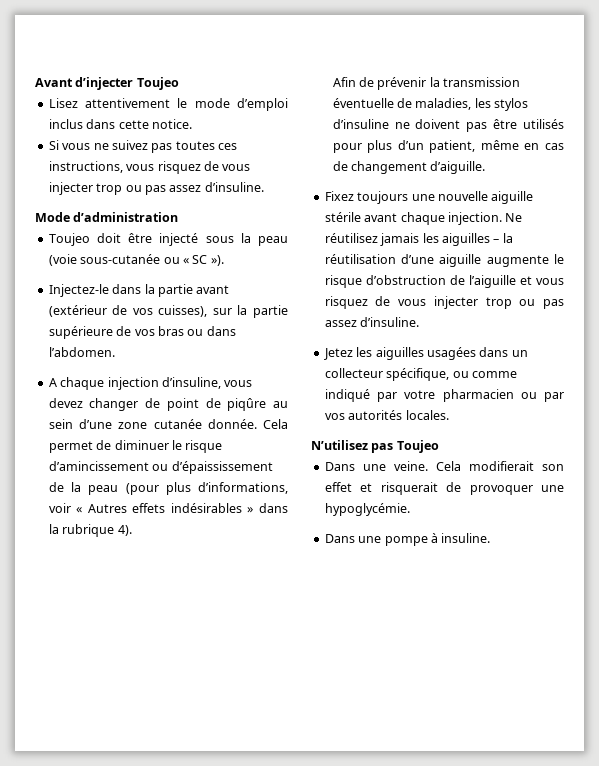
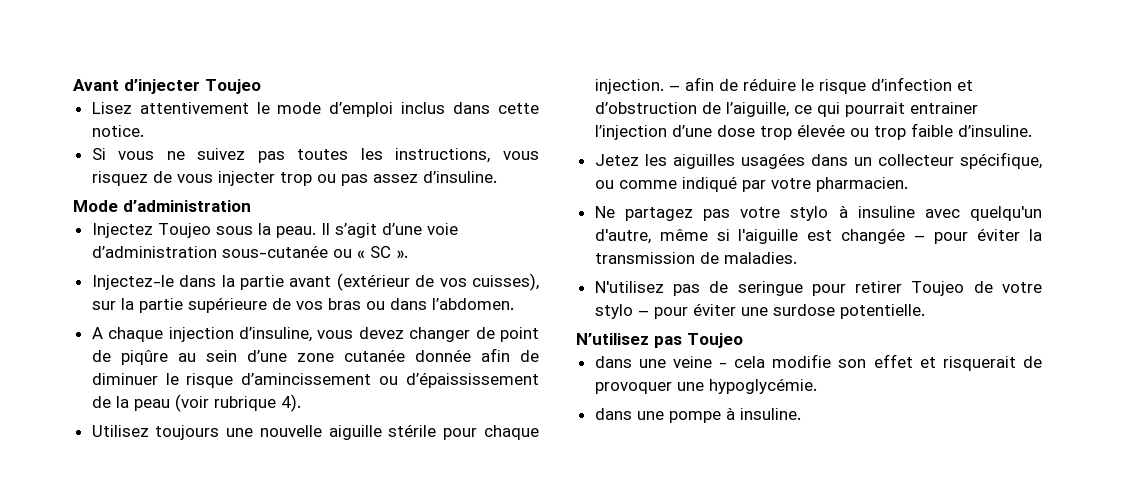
- Si vous ne suivez pas toutes ces instructions, vous risquez de vous injecter trop ou pas assez d’insuline.
+ Si vous ne suivez pas toutes les instructions, vous risquez de vous injecter trop ou pas assez d’insuline.
- Toujeo doit être injecté sous la peau (voie sous-cutanée ou « SC »).
+ Injectez Toujeo sous la peau. Il s’agit d’une voie d’administration sous-cutanée ou « SC ».
- A chaque injection d’insuline, vous devez changer de point de piqûre au sein d’une zone cutanée donnée. Cela permet de diminuer le risque d’amincissement ou d’épaississement de la peau (pour plus d’informations, voir « Autres effets indésirables » dans la rubrique 4).
- Afin de prévenir la transmission éventuelle de maladies, les stylos d’insuline ne doivent pas être utilisés pour plus d’un patient, même en cas de changement d’aiguille.
- Fixez toujours une nouvelle aiguille stérile avant chaque injection.
+ A chaque injection d’insuline, vous devez changer de point de piqûre au sein d’une zone cutanée donnée afin de diminuer le risque d’amincissement ou d’épaississement de la peau (voir rubrique 4).
+ Utilisez toujours une nouvelle aiguille stérile pour chaque injection.
- Ne réutilisez jamais les aiguilles – la réutilisation d’une aiguille augmente le risque d’obstruction de l’aiguille et vous risquez de vous injecter trop ou pas assez d’insuline.
+ – afin de réduire le risque d’infection et d’obstruction de l’aiguille, ce qui pourrait entrainer l’injection d’une dose trop élevée ou trop faible d’insuline.
- Jetez les aiguilles usagées dans un collecteur spécifique, ou comme indiqué par votre pharmacien ou par vos autorités locales.
+ Jetez les aiguilles usagées dans un collecteur spécifique, ou comme indiqué par votre pharmacien.
+ Ne partagez pas votre stylo à insuline avec quelqu'un d'autre, même si l'aiguille est changée – pour éviter la transmission de maladies.
+ N'utilisez pas de seringue pour retirer Toujeo de votre stylo – pour éviter une surdose potentielle.
  N’utilisez pas Toujeo
- Dans une veine. Cela modifierait son effet et risquerait de provoquer une hypoglycémie.
+ dans une veine - cela modifie son effet et risquerait de provoquer une hypoglycémie.
- Dans une pompe à insuline.
+ dans une pompe à insuline.

